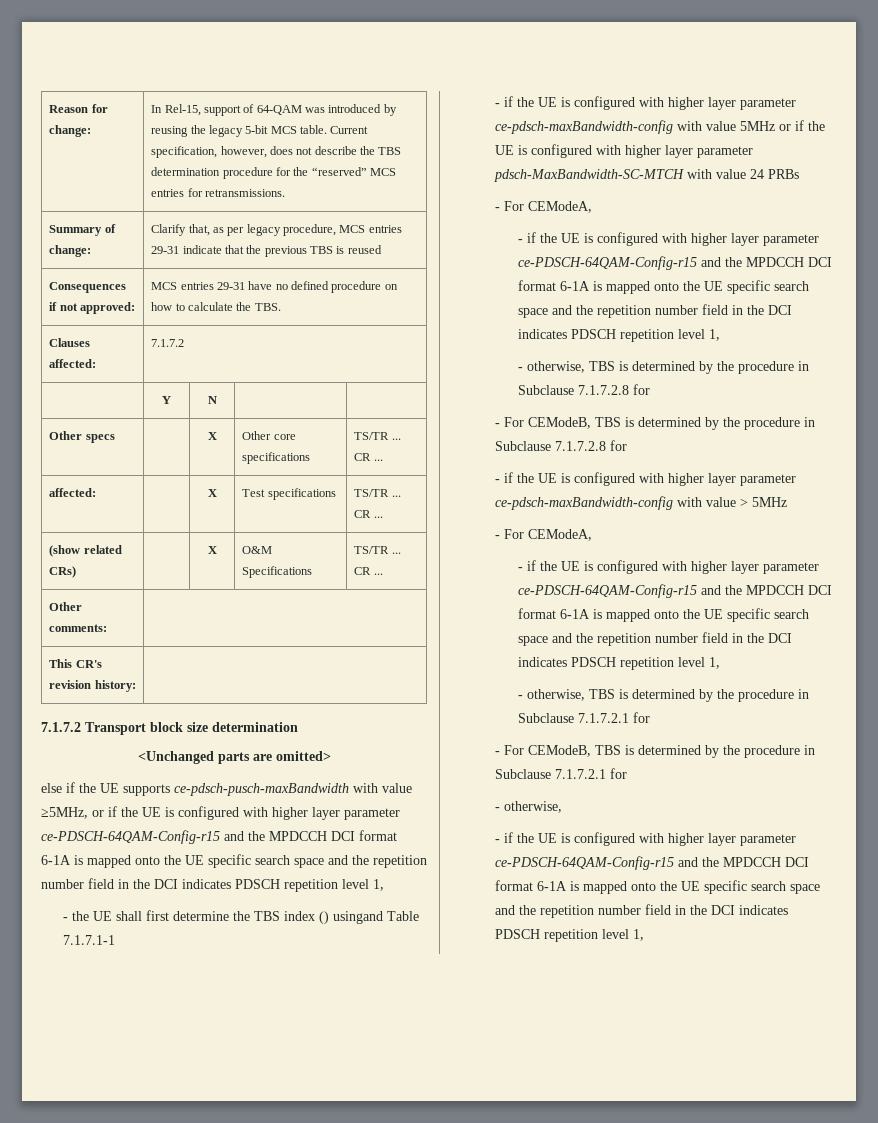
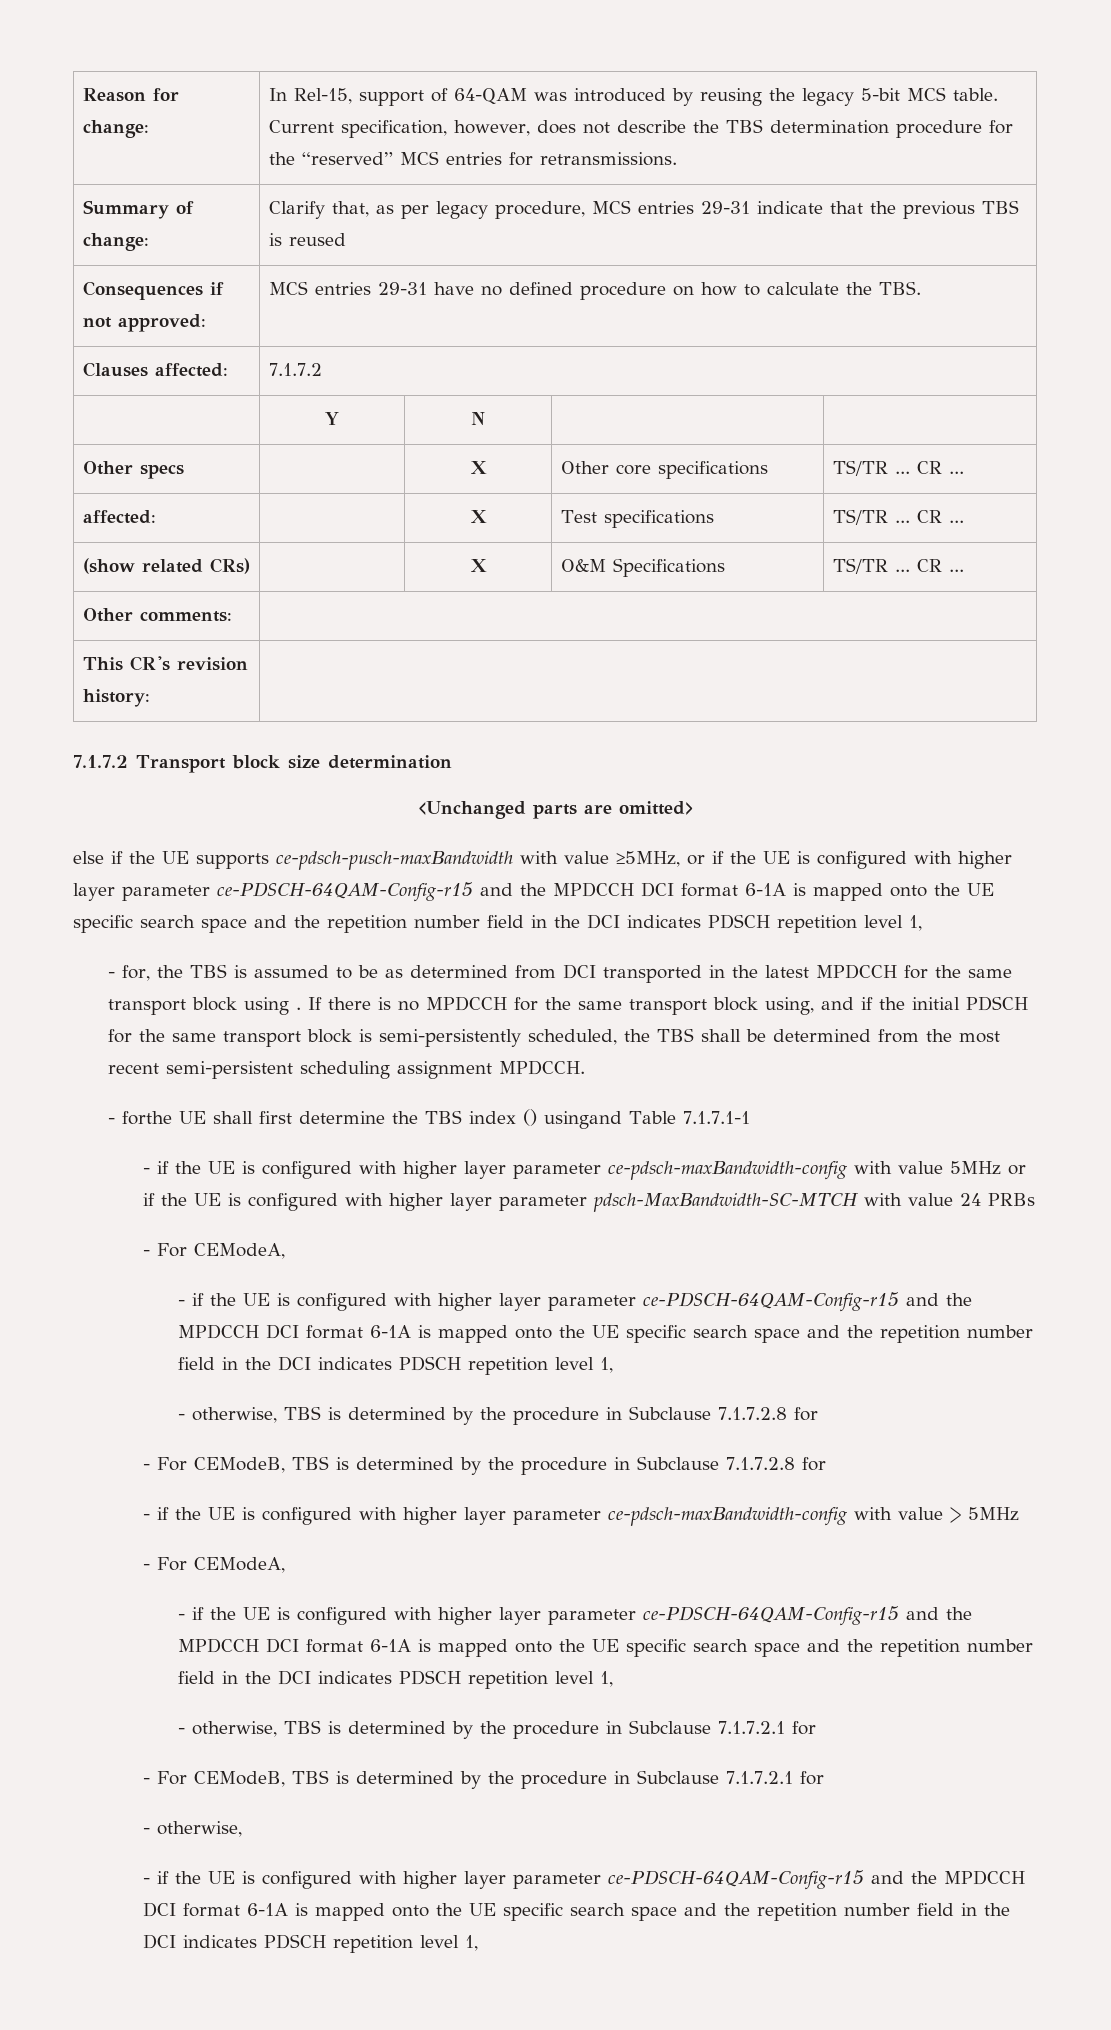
- - the UE shall first determine the TBS index () usingand Table 7.1.7.1-1
+ - for, the TBS is assumed to be as determined from DCI transported in the latest MPDCCH for the same transport block using . If there is no MPDCCH for the same transport block using, and if the initial PDSCH for the same transport block is semi-persistently scheduled, the TBS shall be determined from the most recent semi-persistent scheduling assignment MPDCCH.
+ - forthe UE shall first determine the TBS index () usingand Table 7.1.7.1-1

